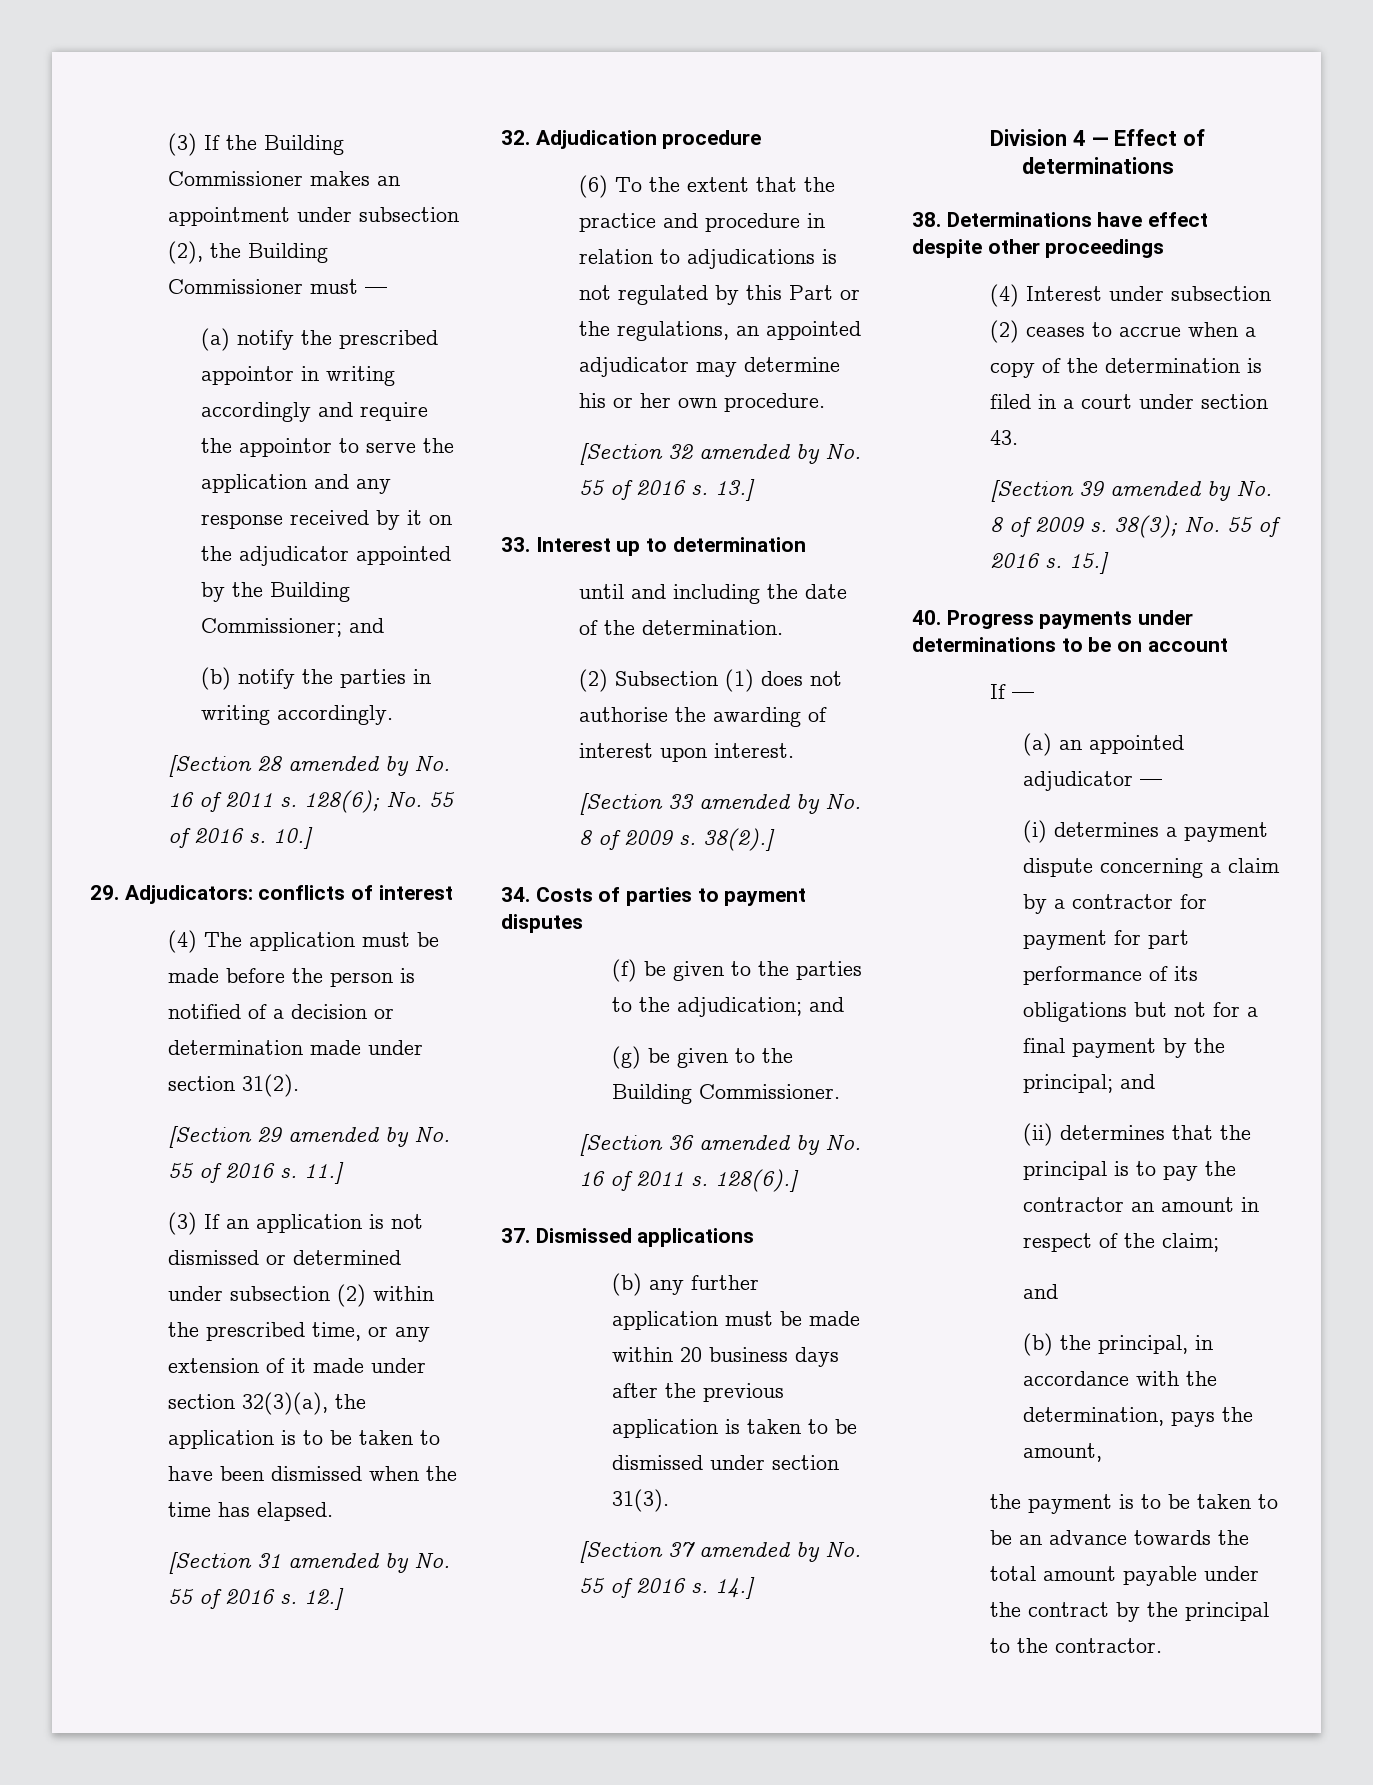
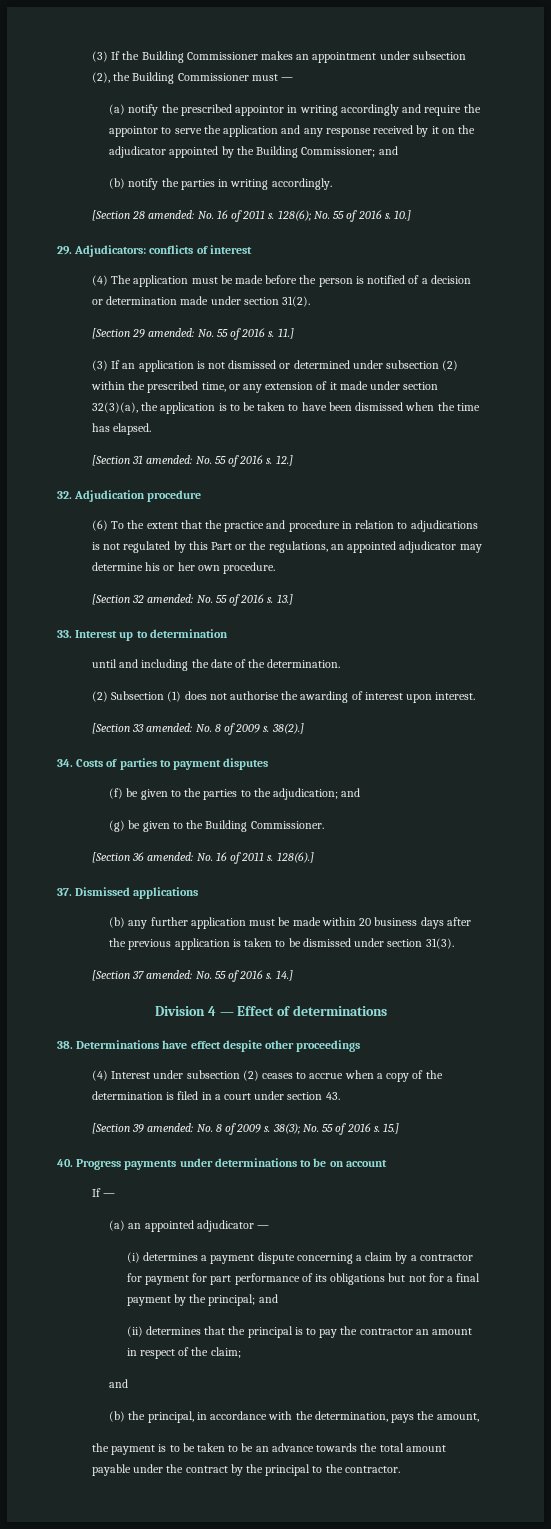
- [Section 28 amended by No. 16 of 2011 s.
+ [Section 28 amended: No. 16 of 2011 s.
- [Section 29 amended by No. 55 of 2016 s.
+ [Section 29 amended: No. 55 of 2016 s.
- [Section 31 amended by No. 55 of 2016 s.
+ [Section 31 amended: No. 55 of 2016 s.
- [Section 32 amended by No. 55 of 2016 s.
+ [Section 32 amended: No. 55 of 2016 s.
- [Section 33 amended by No. 8 of 2009 s.
+ [Section 33 amended: No. 8 of 2009 s.
- [Section 36 amended by No. 16 of 2011 s.
+ [Section 36 amended: No. 16 of 2011 s.
- [Section 37 amended by No. 55 of 2016 s.
+ [Section 37 amended: No. 55 of 2016 s.
- [Section 39 amended by No. 8 of 2009 s.
+ [Section 39 amended: No. 8 of 2009 s.

